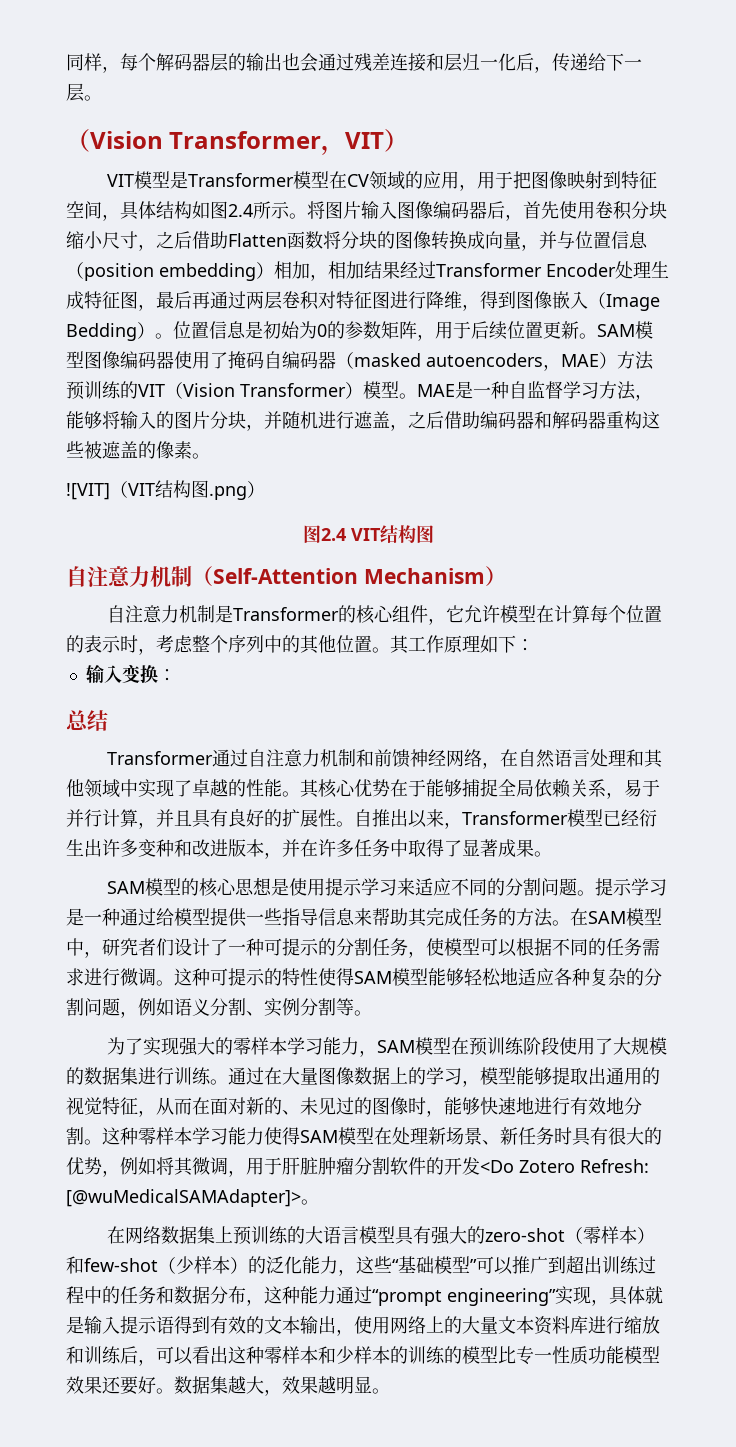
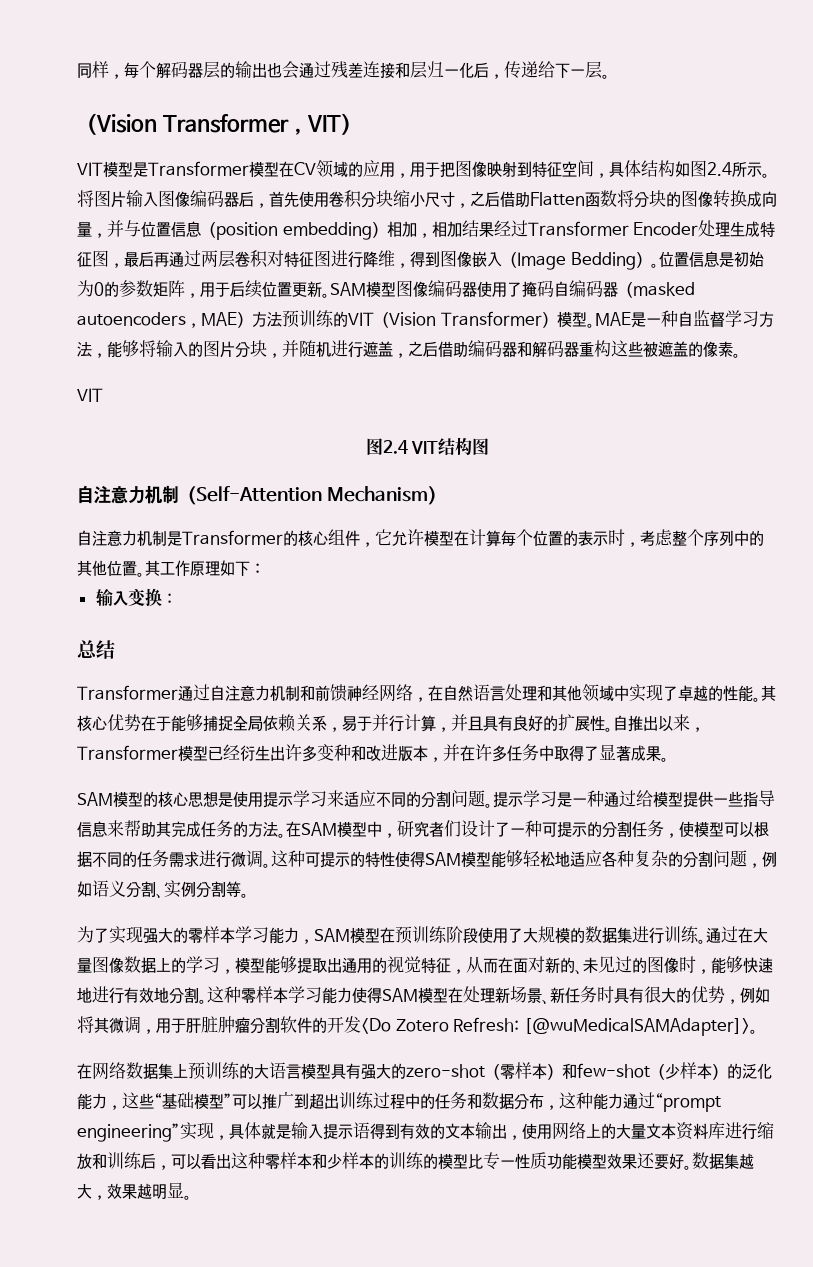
  MAE是一种自监督学习方法，能够将输入的图片分块，并随机进行遮盖，之后借助编码器和解码器重构这些被遮盖的像素。
- ![VIT]（VIT结构图.png）
+ VIT

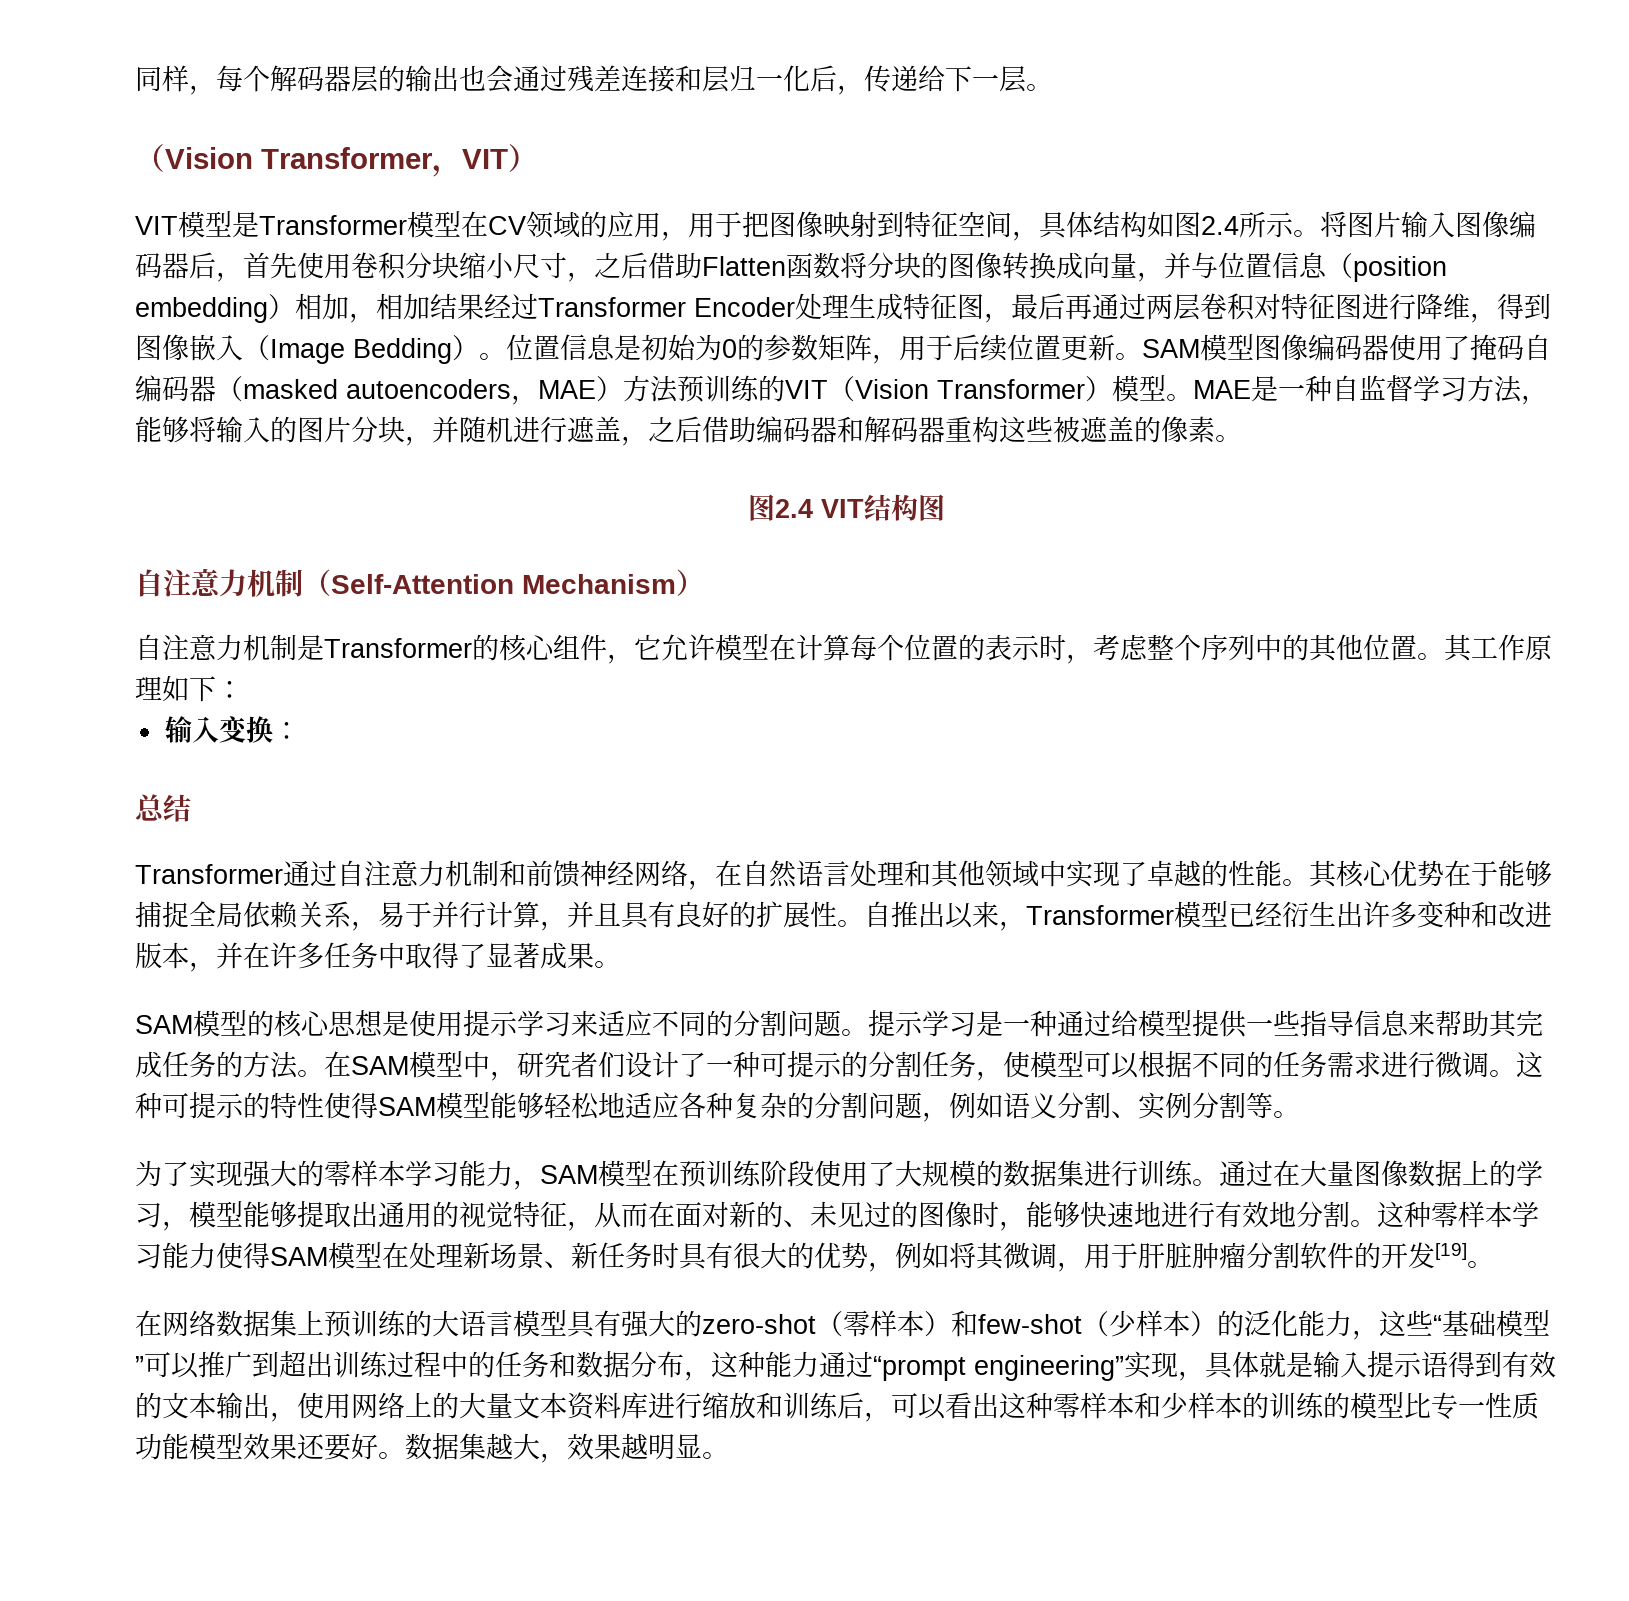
  MAE是一种自监督学习方法，能够将输入的图片分块，并随机进行遮盖，之后借助编码器和解码器重构这些被遮盖的像素。
- VIT
- 这种零样本学习能力使得SAM模型在处理新场景、新任务时具有很大的优势，例如将其微调，用于肝脏肿瘤分割软件的开发<Do Zotero Refresh: [@wuMedicalSAMAdapter]>。
+ 这种零样本学习能力使得SAM模型在处理新场景、新任务时具有很大的优势，例如将其微调，用于肝脏肿瘤分割软件的开发[19]。

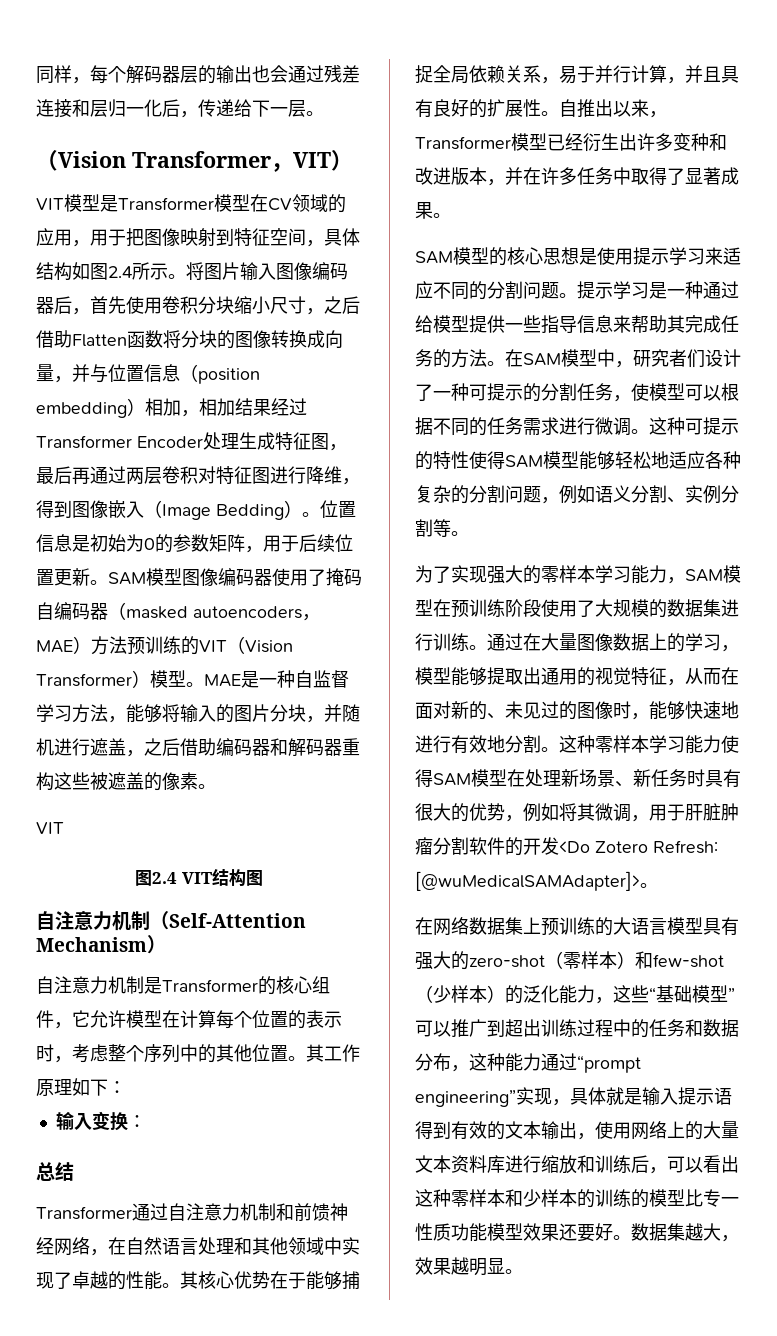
  MAE是一种自监督学习方法，能够将输入的图片分块，并随机进行遮盖，之后借助编码器和解码器重构这些被遮盖的像素。
+ VIT
- 这种零样本学习能力使得SAM模型在处理新场景、新任务时具有很大的优势，例如将其微调，用于肝脏肿瘤分割软件的开发[19]。
+ 这种零样本学习能力使得SAM模型在处理新场景、新任务时具有很大的优势，例如将其微调，用于肝脏肿瘤分割软件的开发<Do Zotero Refresh: [@wuMedicalSAMAdapter]>。

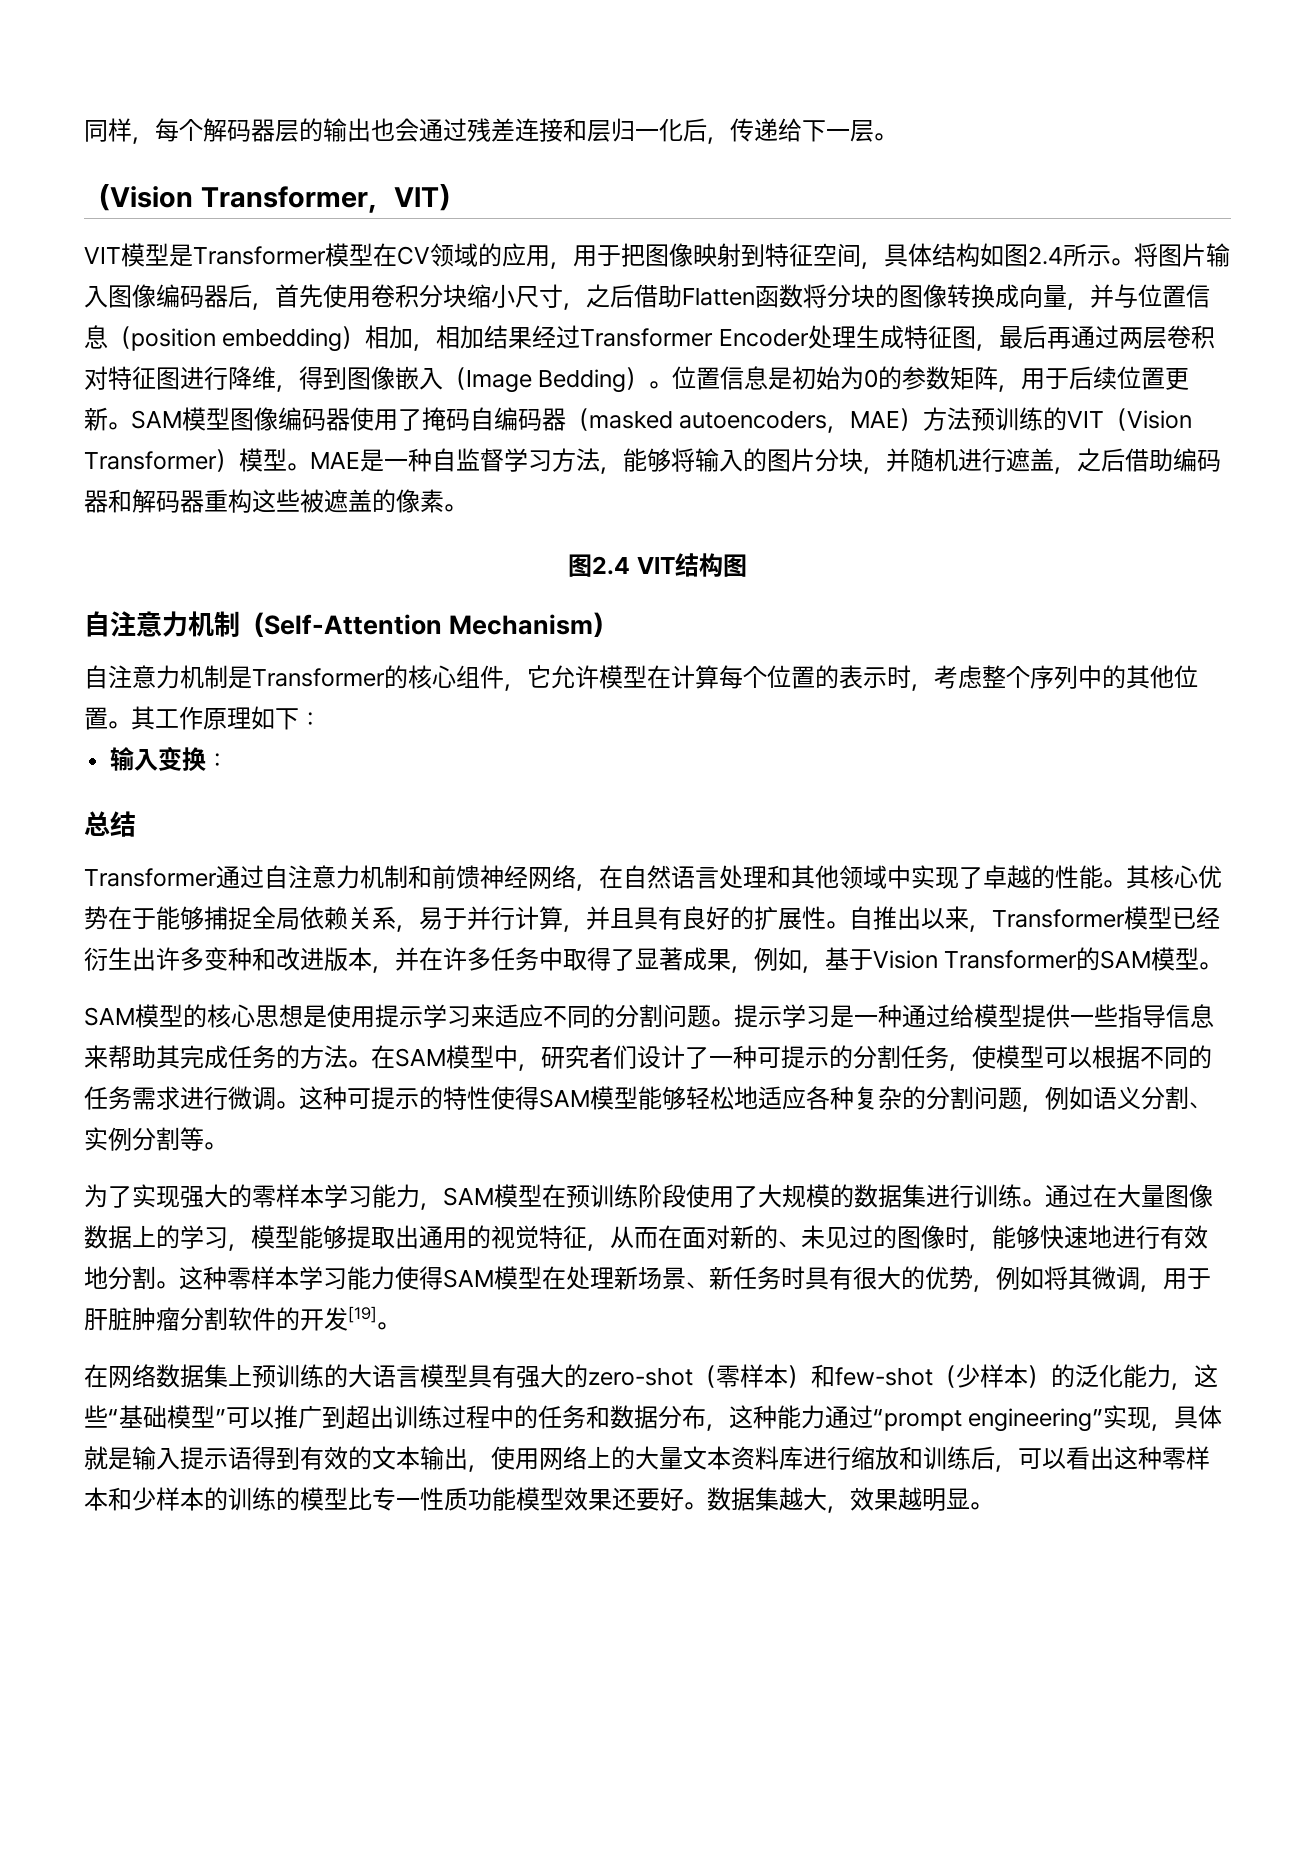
  MAE是一种自监督学习方法，能够将输入的图片分块，并随机进行遮盖，之后借助编码器和解码器重构这些被遮盖的像素。
- VIT
- 自推出以来，Transformer模型已经衍生出许多变种和改进版本，并在许多任务中取得了显著成果。
+ 自推出以来，Transformer模型已经衍生出许多变种和改进版本，并在许多任务中取得了显著成果，例如，基于Vision Transformer的SAM模型。
- 这种零样本学习能力使得SAM模型在处理新场景、新任务时具有很大的优势，例如将其微调，用于肝脏肿瘤分割软件的开发<Do Zotero Refresh: [@wuMedicalSAMAdapter]>。
+ 这种零样本学习能力使得SAM模型在处理新场景、新任务时具有很大的优势，例如将其微调，用于肝脏肿瘤分割软件的开发[19]。

